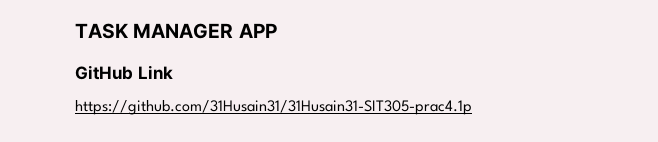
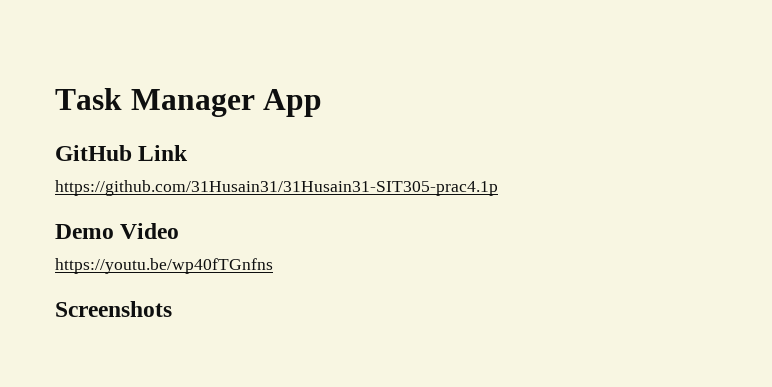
- TASK MANAGER APP
+ Task Manager App
+ Demo Video
+ https://youtu.be/wp40fTGnfns
+ Screenshots

